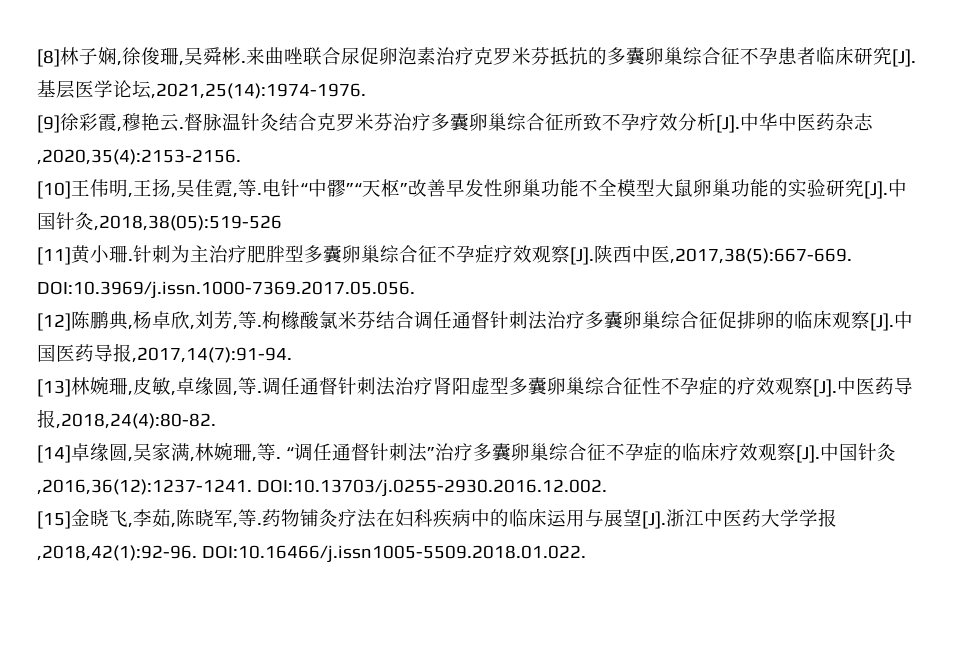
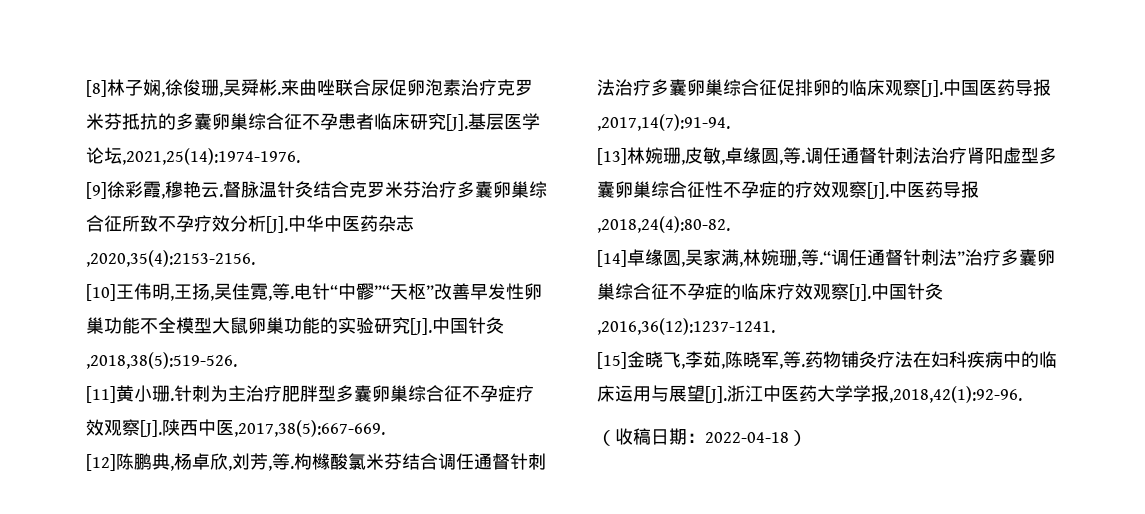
- 电针“中髎”“天枢”改善早发性卵巢功能不全模型大鼠卵巢功能的实验研究[J].中国针灸,2018,38(05):519-526
+ 电针“中髎”“天枢”改善早发性卵巢功能不全模型大鼠卵巢功能的实验研究[J].中国针灸,2018,38(5):519-526.
- DOI:10.3969/j.issn.1000-7369.2017.05.056.
- [14]卓缘圆,吴家满,林婉珊,等. “调任通督针刺法”治疗多囊卵巢综合征不孕症的临床疗效观察[J].中国针灸,2016,36(12):1237-1241. DOI:10.13703/j.0255-2930.2016.12.002.
+ [14]卓缘圆,吴家满,林婉珊,等.“调任通督针刺法”治疗多囊卵巢综合征不孕症的临床疗效观察[J].中国针灸,2016,36(12):1237-1241.
- 药物铺灸疗法在妇科疾病中的临床运用与展望[J].浙江中医药大学学报,2018,42(1):92-96. DOI:10.16466/j.issn1005-5509.2018.01.022.
+ 药物铺灸疗法在妇科疾病中的临床运用与展望[J].浙江中医药大学学报,2018,42(1):92-96.
+ （收稿日期：2022-04-18）

